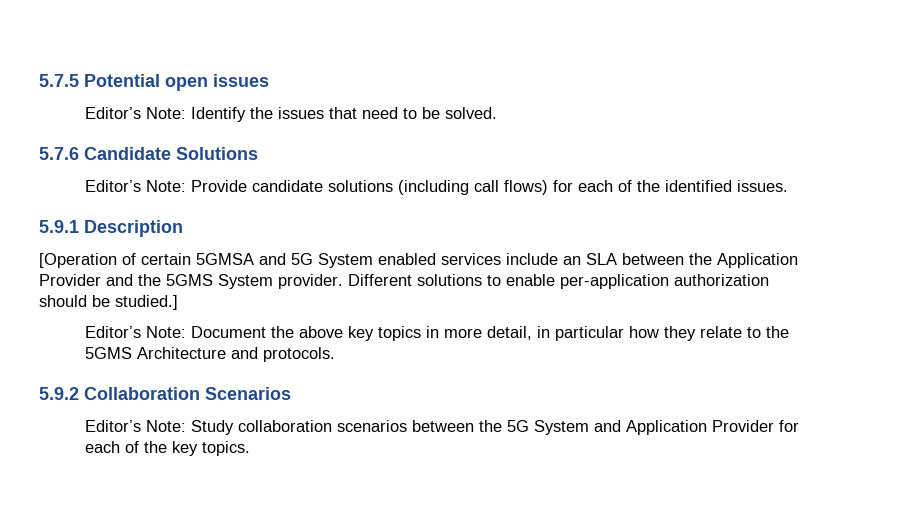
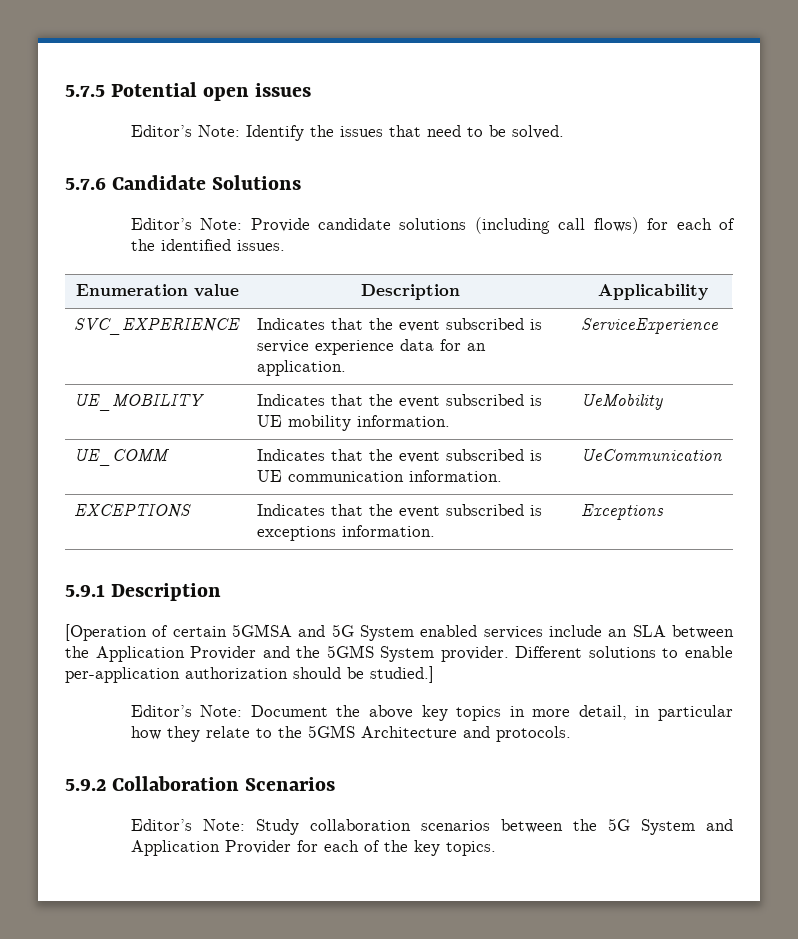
+ Enumeration value | Description | Applicability
+ SVC_EXPERIENCE | Indicates that the event subscribed is service experience data for an application. | ServiceExperience
+ UE_MOBILITY | Indicates that the event subscribed is UE mobility information. | UeMobility
+ UE_COMM | Indicates that the event subscribed is UE communication information. | UeCommunication
+ EXCEPTIONS | Indicates that the event subscribed is exceptions information. | Exceptions

